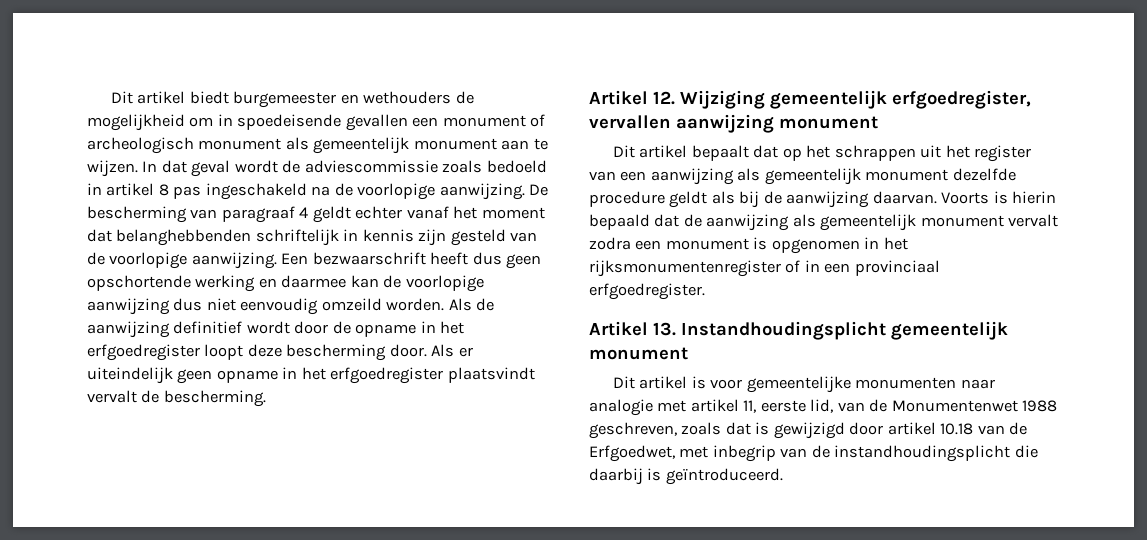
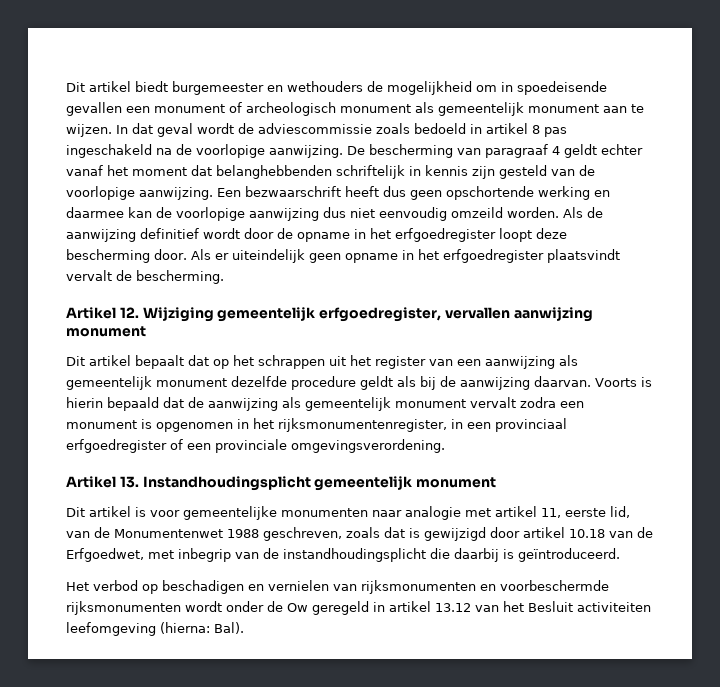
- Voorts is hierin bepaald dat de aanwijzing als gemeentelijk monument vervalt zodra een monument is opgenomen in het rijksmonumentenregister of in een provinciaal erfgoedregister.
+ Voorts is hierin bepaald dat de aanwijzing als gemeentelijk monument vervalt zodra een monument is opgenomen in het rijksmonumentenregister, in een provinciaal erfgoedregister of een provinciale omgevingsverordening.
+ Het verbod op beschadigen en vernielen van rijksmonumenten en voorbeschermde rijksmonumenten wordt onder de Ow geregeld in artikel 13.12 van het Besluit activiteiten leefomgeving (hierna: Bal).

